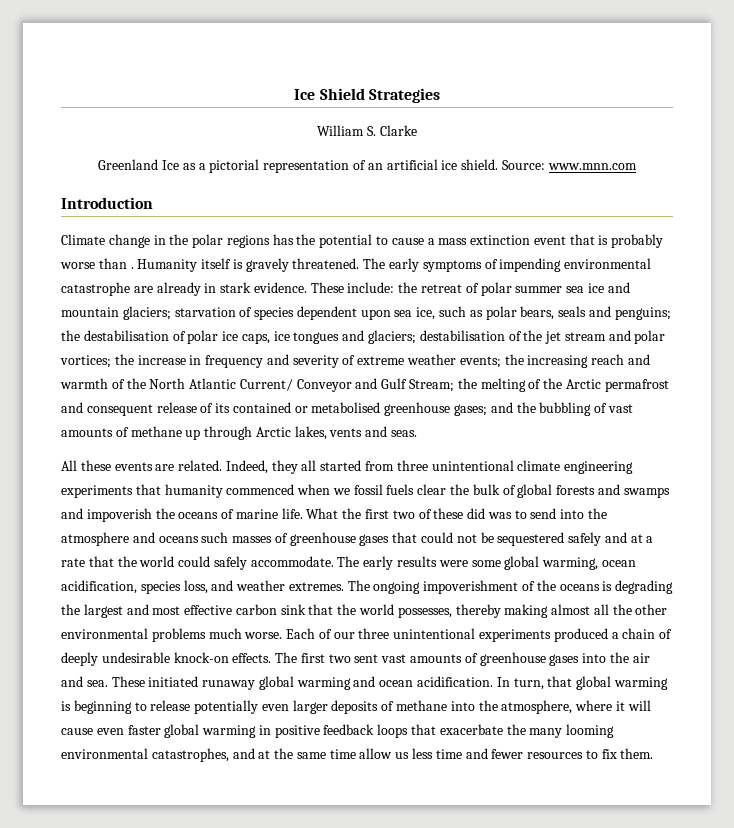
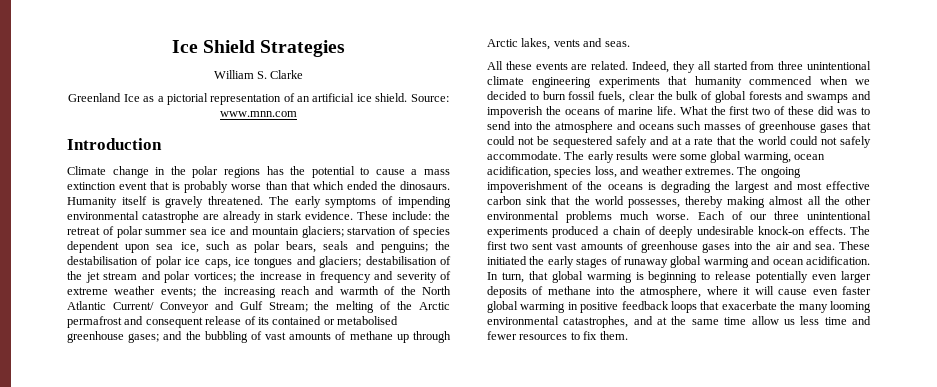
- Climate change in the polar regions has the potential to cause a mass extinction event that is probably worse than .
+ Climate change in the polar regions has the potential to cause a mass extinction event that is probably worse than that which ended the dinosaurs.
- Indeed, they all started from three unintentional climate engineering experiments that humanity commenced when we fossil fuels clear the bulk of global forests and swamps and impoverish the oceans of marine life.
+ Indeed, they all started from three unintentional climate engineering experiments that humanity commenced when we decided to burn fossil fuels, clear the bulk of global forests and swamps and impoverish the oceans of marine life.
- What the first two of these did was to send into the atmosphere and oceans such masses of greenhouse gases that could not be sequestered safely and at a rate that the world could safely accommodate.
+ What the first two of these did was to send into the atmosphere and oceans such masses of greenhouse gases that could not be sequestered safely and at a rate that the world could not safely accommodate.
- These initiated runaway global warming and ocean acidification.
+ These initiated the early stages of runaway global warming and ocean acidification.

